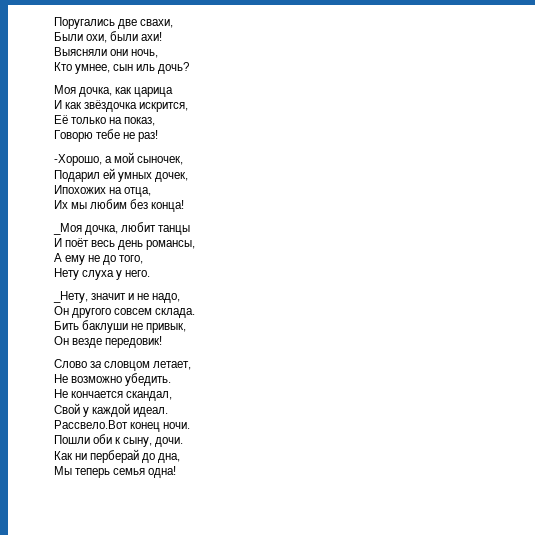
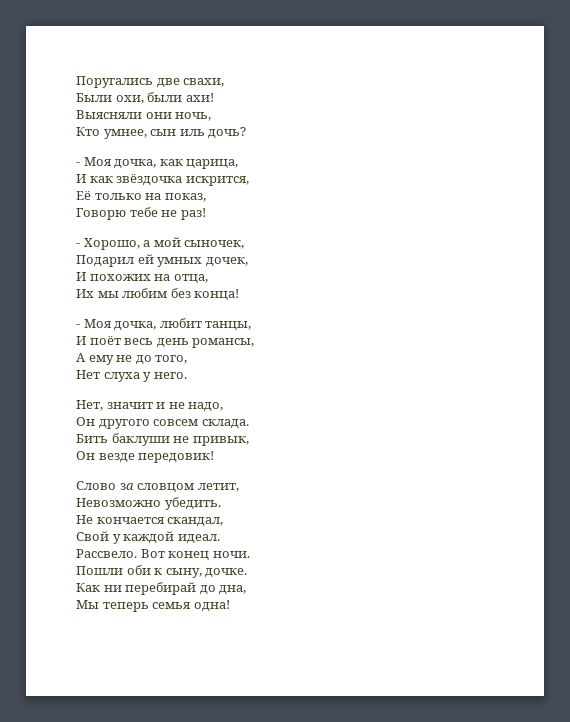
- Моя дочка, как царица
+ - Моя дочка, как царица,
- -Хорошо, а мой сыночек,
+ - Хорошо, а мой сыночек,
- Ипохожих на отца,
+ И похожих на отца,
- _Моя дочка, любит танцы
+ - Моя дочка, любит танцы,
- Нету слуха у него.
+ Нет слуха у него.
- _Нету, значит и не надо,
+ Нет, значит и не надо,
- Слово за словцом летает,
- Не возможно убедить.
+ Слово за словцом летит,
+ Невозможно убедить.
- Рассвело.Вот конец ночи.
+ Рассвело. Вот конец ночи.
- Пошли оби к сыну, дочи.
+ Пошли оби к сыну, дочке.
- Как ни перберай до дна,
+ Как ни перебирай до дна,

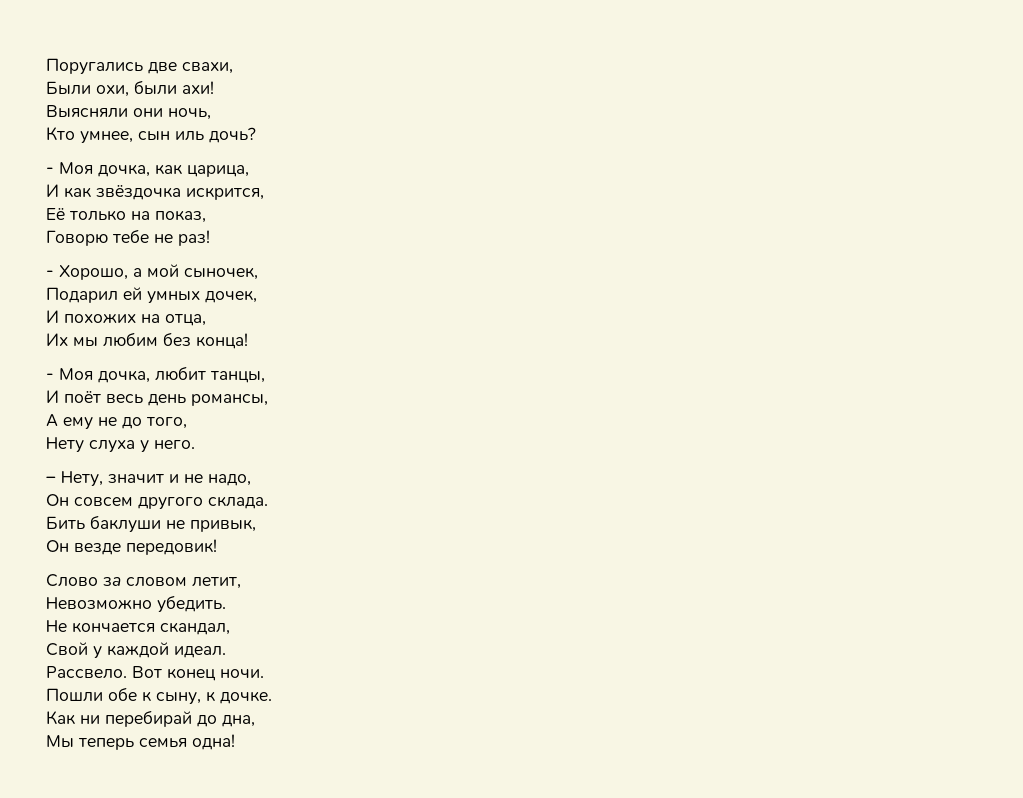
- Нет слуха у него.
+ Нету слуха у него.
- Нет, значит и не надо,
+ – Нету, значит и не надо,
- Он другого совсем склада.
+ Он совсем другого склада.
- Слово за словцом летит,
+ Слово за словом летит,
- Пошли оби к сыну, дочке.
+ Пошли обе к сыну, к дочке.

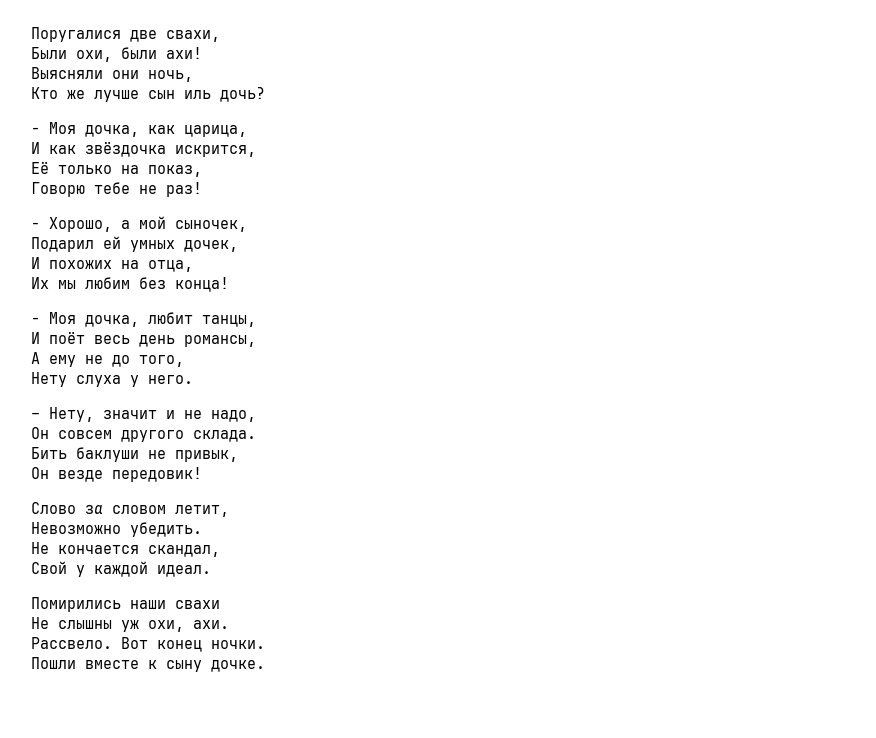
- Поругались две свахи,
+ Поругалися две свахи,
- Кто умнее, сын иль дочь?
+ Кто же лучше сын иль дочь?
+ Помирились наши свахи
+ Не слышны уж охи, ахи.
- Вот конец ночи.
+ Вот конец ночки.
- Пошли обе к сыну, к дочке.
- Как ни перебирай до дна,
- Мы теперь семья одна!
+ Пошли вместе к сыну дочке.

